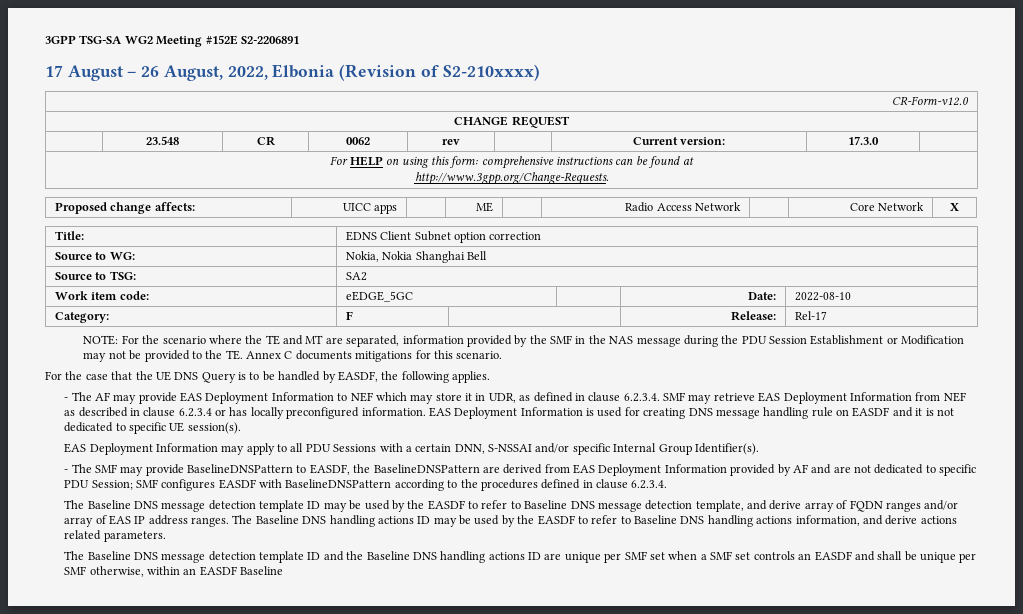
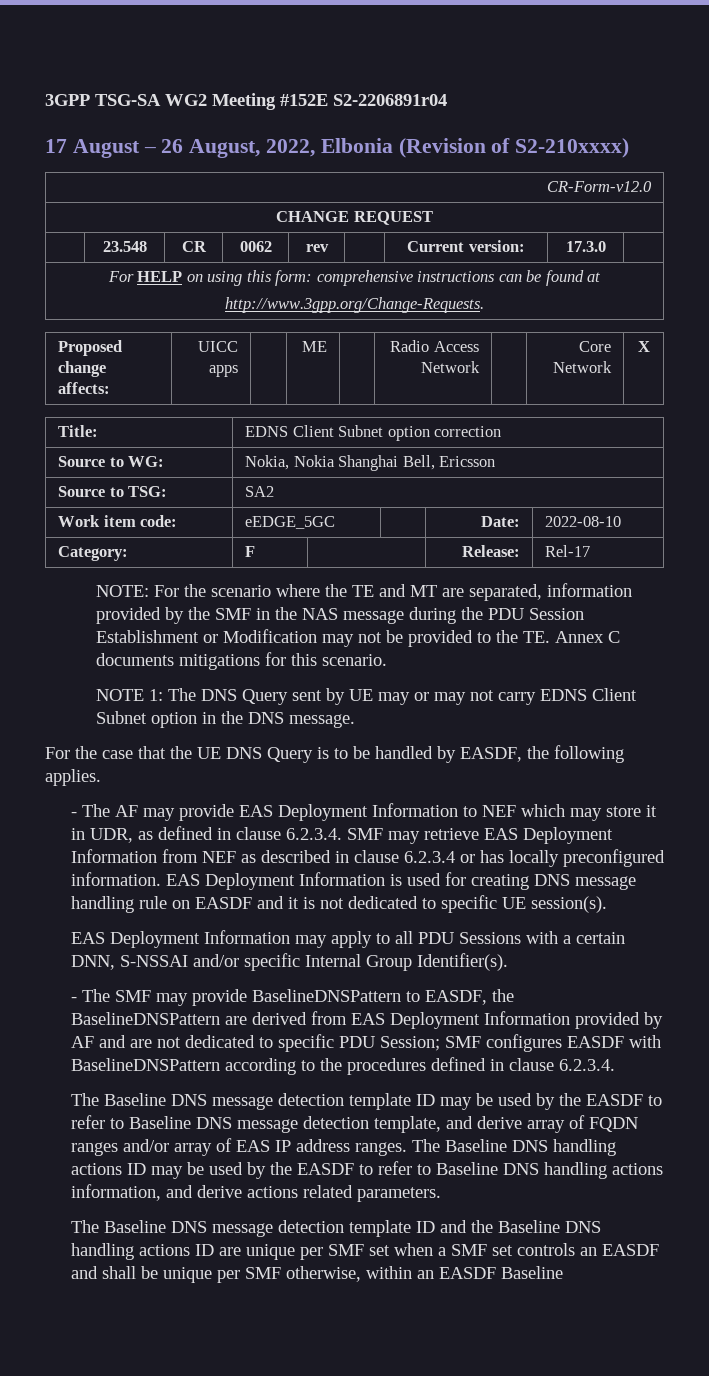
- 3GPP TSG-SA WG2 Meeting #152E S2-2206891
+ 3GPP TSG-SA WG2 Meeting #152E S2-2206891r04
- Source to WG: | Nokia, Nokia Shanghai Bell
+ Source to WG: | Nokia, Nokia Shanghai Bell, Ericsson
+ NOTE 1: The DNS Query sent by UE may or may not carry EDNS Client Subnet option in the DNS message.

